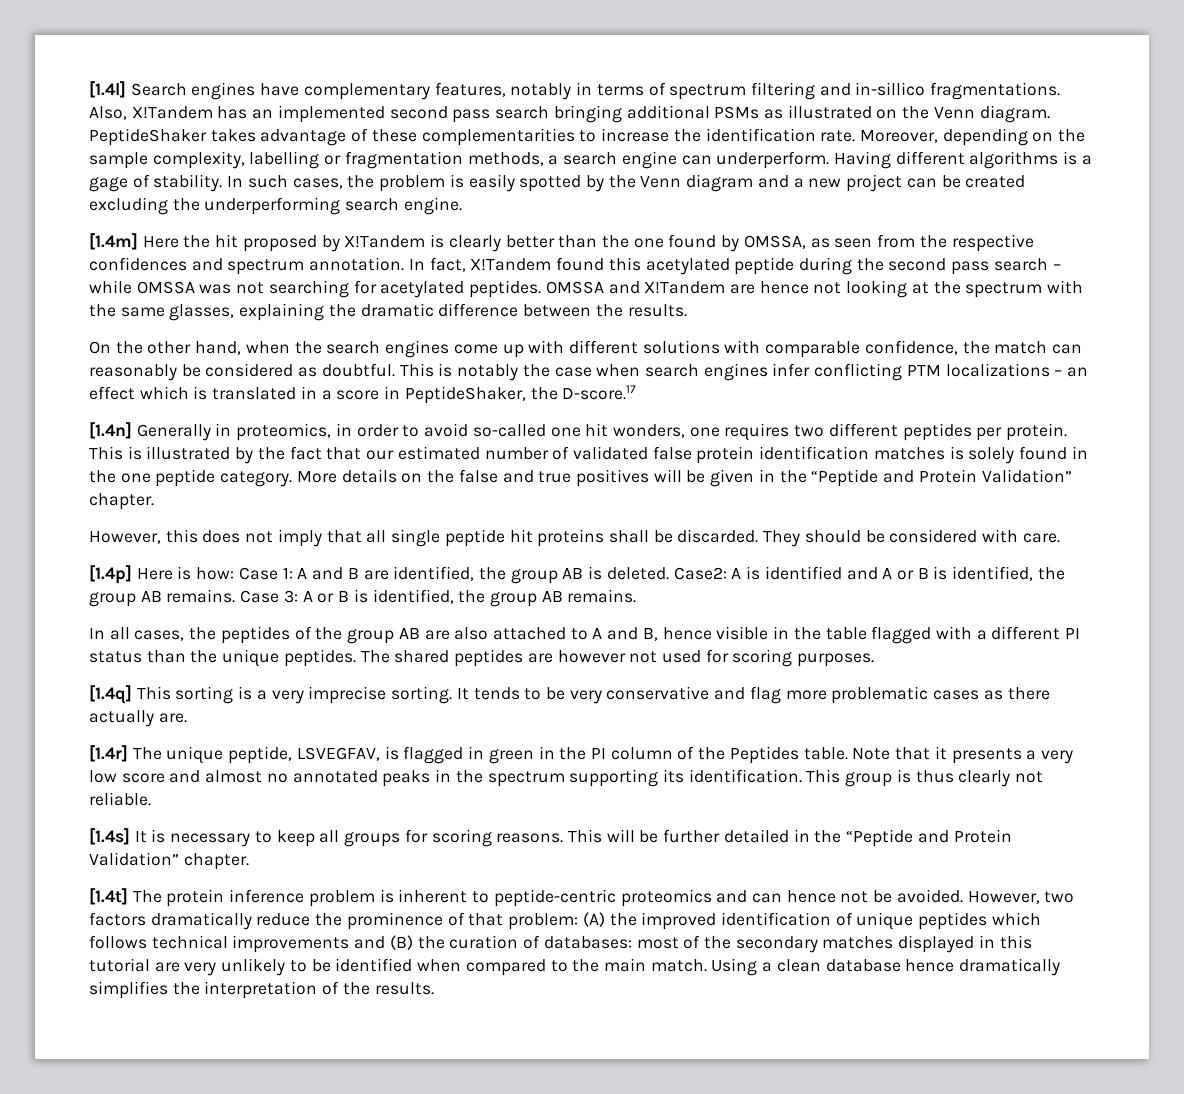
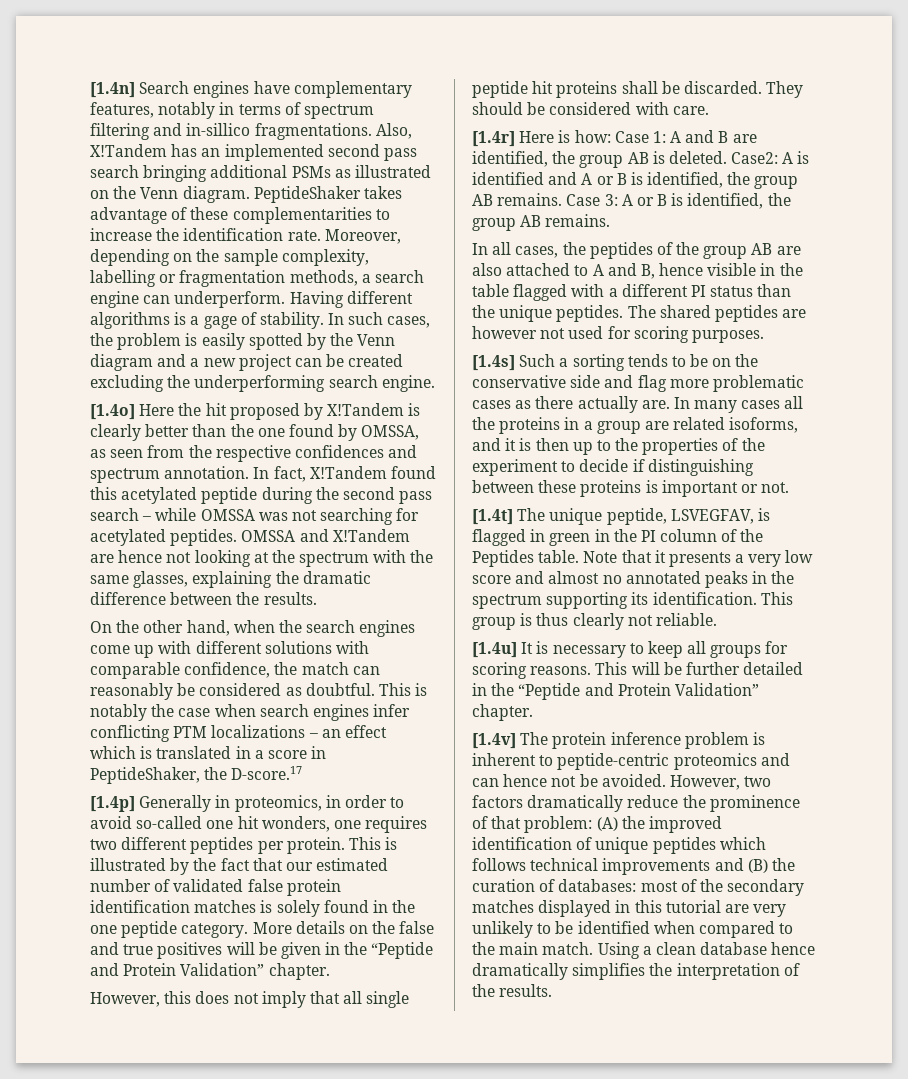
- [1.4l] Search engines have complementary features, notably in terms of spectrum filtering and in-sillico fragmentations.
+ [1.4n] Search engines have complementary features, notably in terms of spectrum filtering and in-sillico fragmentations.
- [1.4m] Here the hit proposed by X!Tandem is clearly better than the one found by OMSSA, as seen from the respective confidences and spectrum annotation.
+ [1.4o] Here the hit proposed by X!Tandem is clearly better than the one found by OMSSA, as seen from the respective confidences and spectrum annotation.
- [1.4n] Generally in proteomics, in order to avoid so-called one hit wonders, one requires two different peptides per protein.
+ [1.4p] Generally in proteomics, in order to avoid so-called one hit wonders, one requires two different peptides per protein.
- [1.4p] Here is how: Case 1: A and B are identified, the group AB is deleted.
+ [1.4r] Here is how: Case 1: A and B are identified, the group AB is deleted.
- [1.4q] This sorting is a very imprecise sorting. It tends to be very conservative and flag more problematic cases as there actually are.
- [1.4r] The unique peptide, LSVEGFAV, is flagged in green in the PI column of the Peptides table.
+ [1.4s] Such a sorting tends to be on the conservative side and flag more problematic cases as there actually are. In many cases all the proteins in a group are related isoforms, and it is then up to the properties of the experiment to decide if distinguishing between these proteins is important or not.
+ [1.4t] The unique peptide, LSVEGFAV, is flagged in green in the PI column of the Peptides table.
- [1.4s] It is necessary to keep all groups for scoring reasons.
+ [1.4u] It is necessary to keep all groups for scoring reasons.
- [1.4t] The protein inference problem is inherent to peptide-centric proteomics and can hence not be avoided.
+ [1.4v] The protein inference problem is inherent to peptide-centric proteomics and can hence not be avoided.

